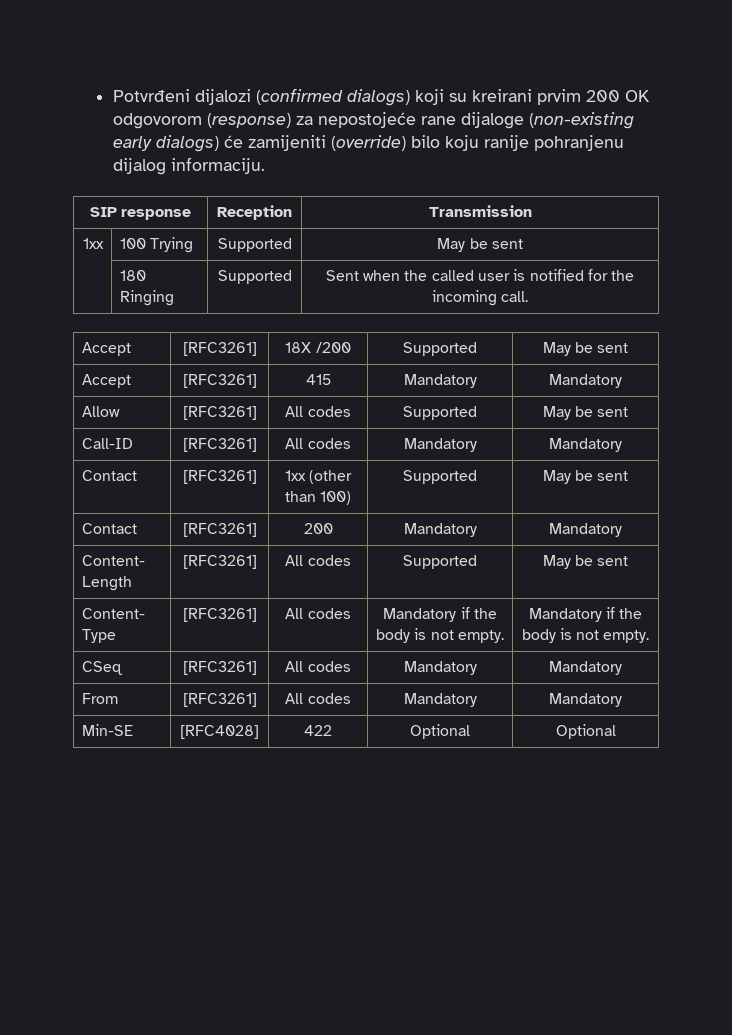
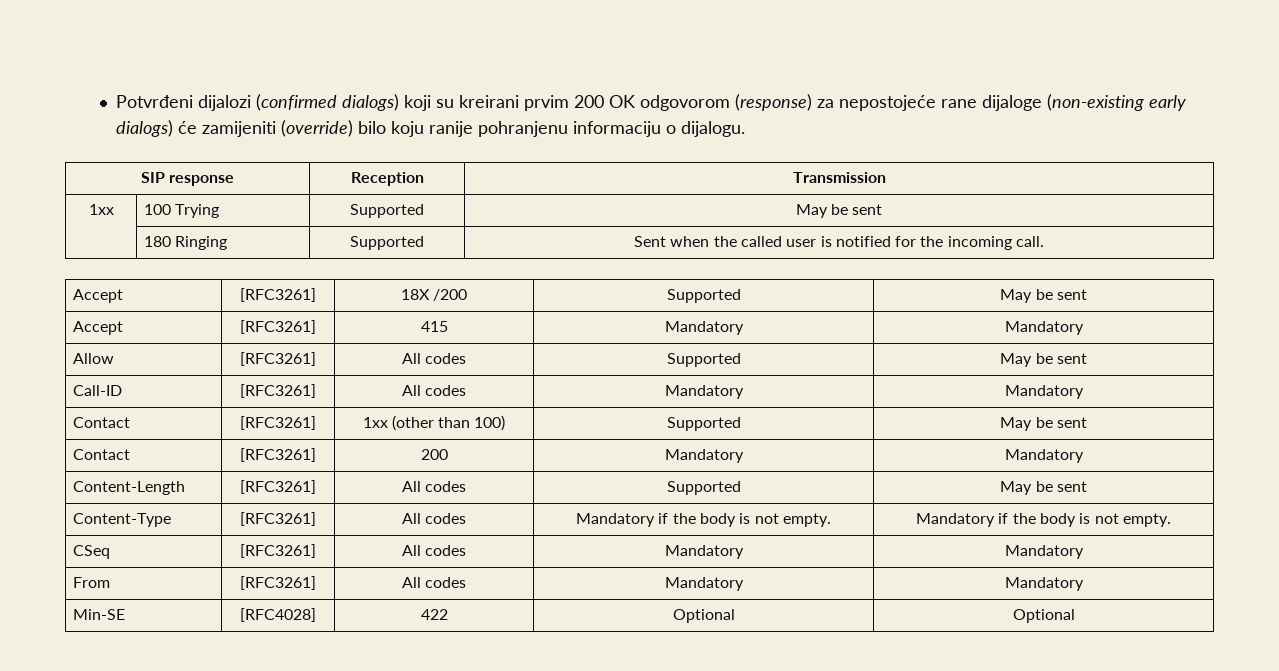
- Potvrđeni dijalozi (confirmed dialogs) koji su kreirani prvim 200 OK odgovorom (response) za nepostojeće rane dijaloge (non-existing early dialogs) će zamijeniti (override) bilo koju ranije pohranjenu dijalog informaciju.
+ Potvrđeni dijalozi (confirmed dialogs) koji su kreirani prvim 200 OK odgovorom (response) za nepostojeće rane dijaloge (non-existing early dialogs) će zamijeniti (override) bilo koju ranije pohranjenu informaciju o dijalogu.
- Content- Length | [RFC3261] | All codes | Supported | May be sent
- Content- Type | [RFC3261] | All codes | Mandatory if the body is not empty. | Mandatory if the body is not empty.
+ Content-Length | [RFC3261] | All codes | Supported | May be sent
+ Content-Type | [RFC3261] | All codes | Mandatory if the body is not empty. | Mandatory if the body is not empty.

